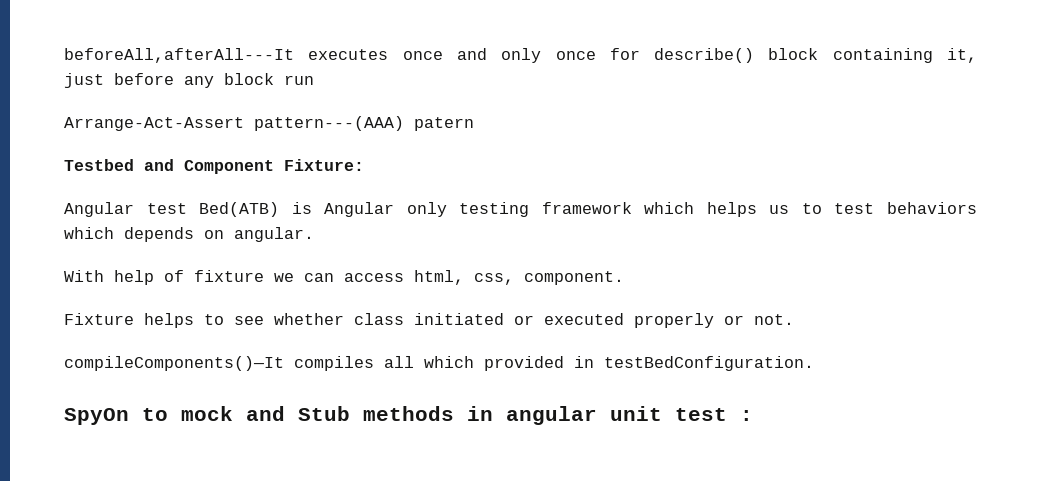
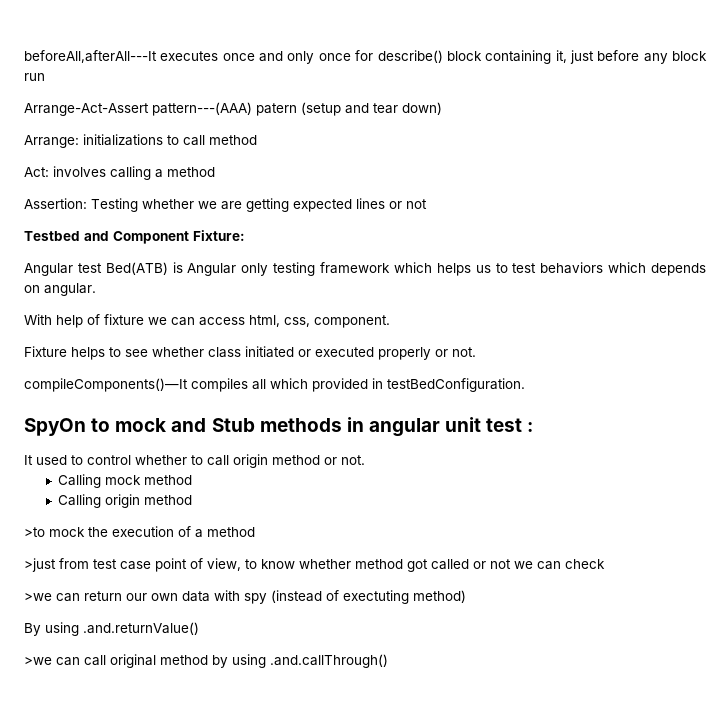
- Arrange-Act-Assert pattern---(AAA) patern
+ Arrange-Act-Assert pattern---(AAA) patern (setup and tear down)
+ Arrange: initializations to call method
+ Act: involves calling a method
+ Assertion: Testing whether we are getting expected lines or not
+ It used to control whether to call origin method or not.
+ Calling mock method
+ Calling origin method
+ >to mock the execution of a method
+ >just from test case point of view, to know whether method got called or not we can check
+ >we can return our own data with spy (instead of exectuting method)
+ By using .and.returnValue()
+ >we can call original method by using .and.callThrough()

